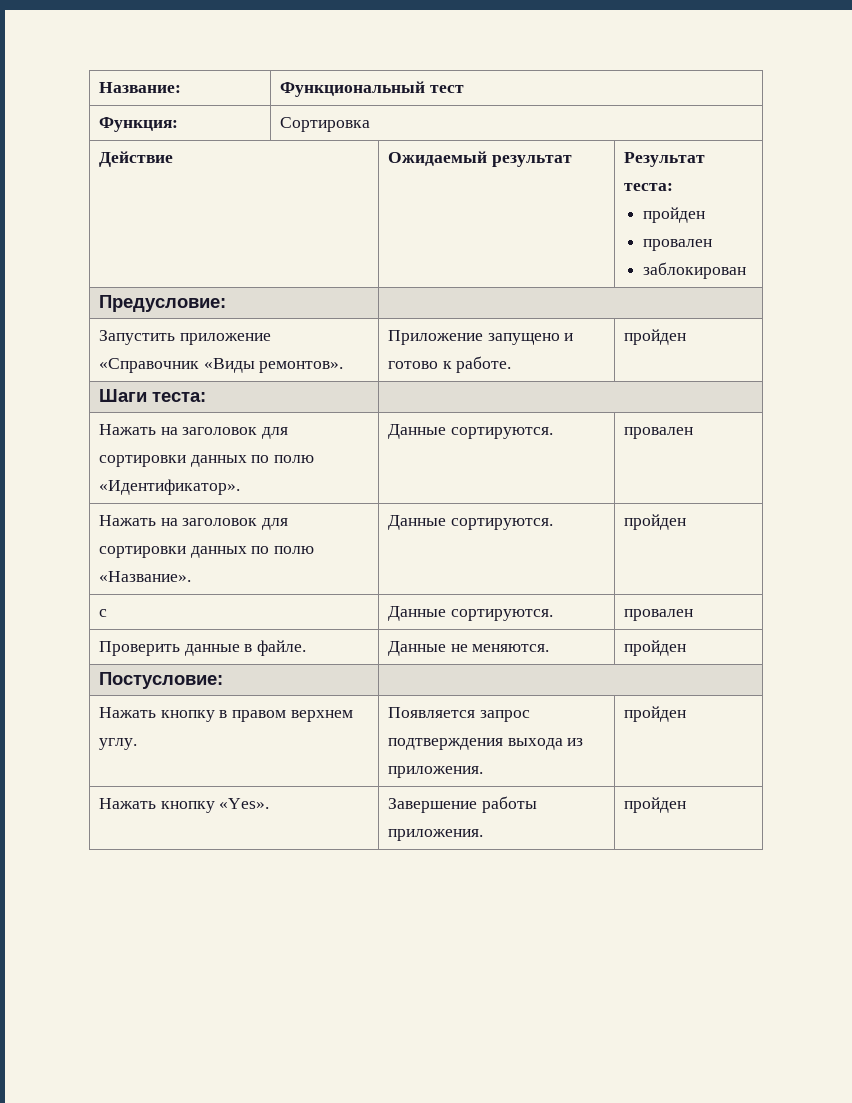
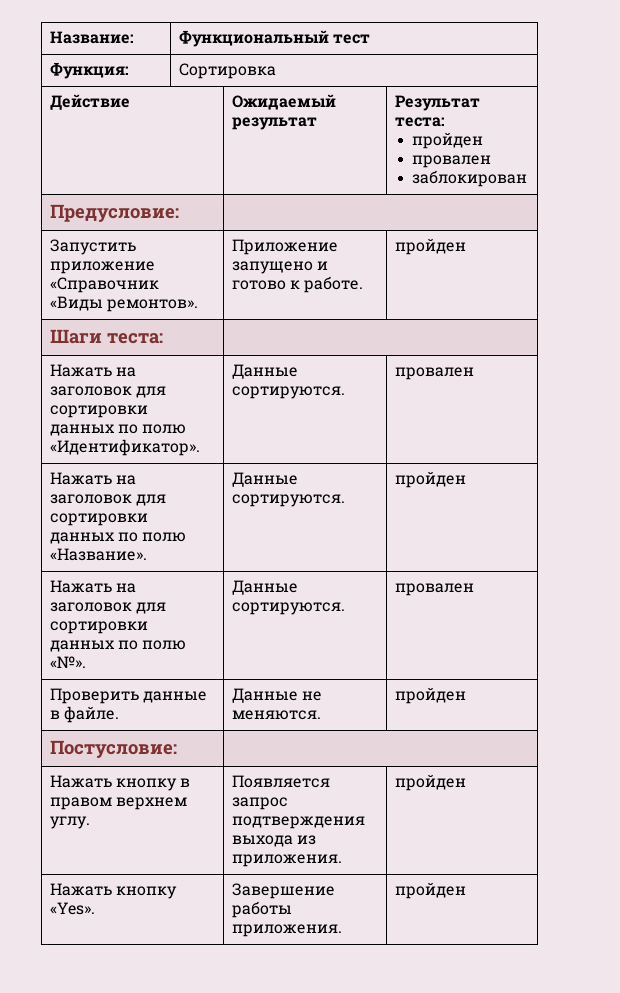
- c | Данные сортируются. | провален
+ Нажать на заголовок для сортировки данных по полю «№». | Данные сортируются. | провален

